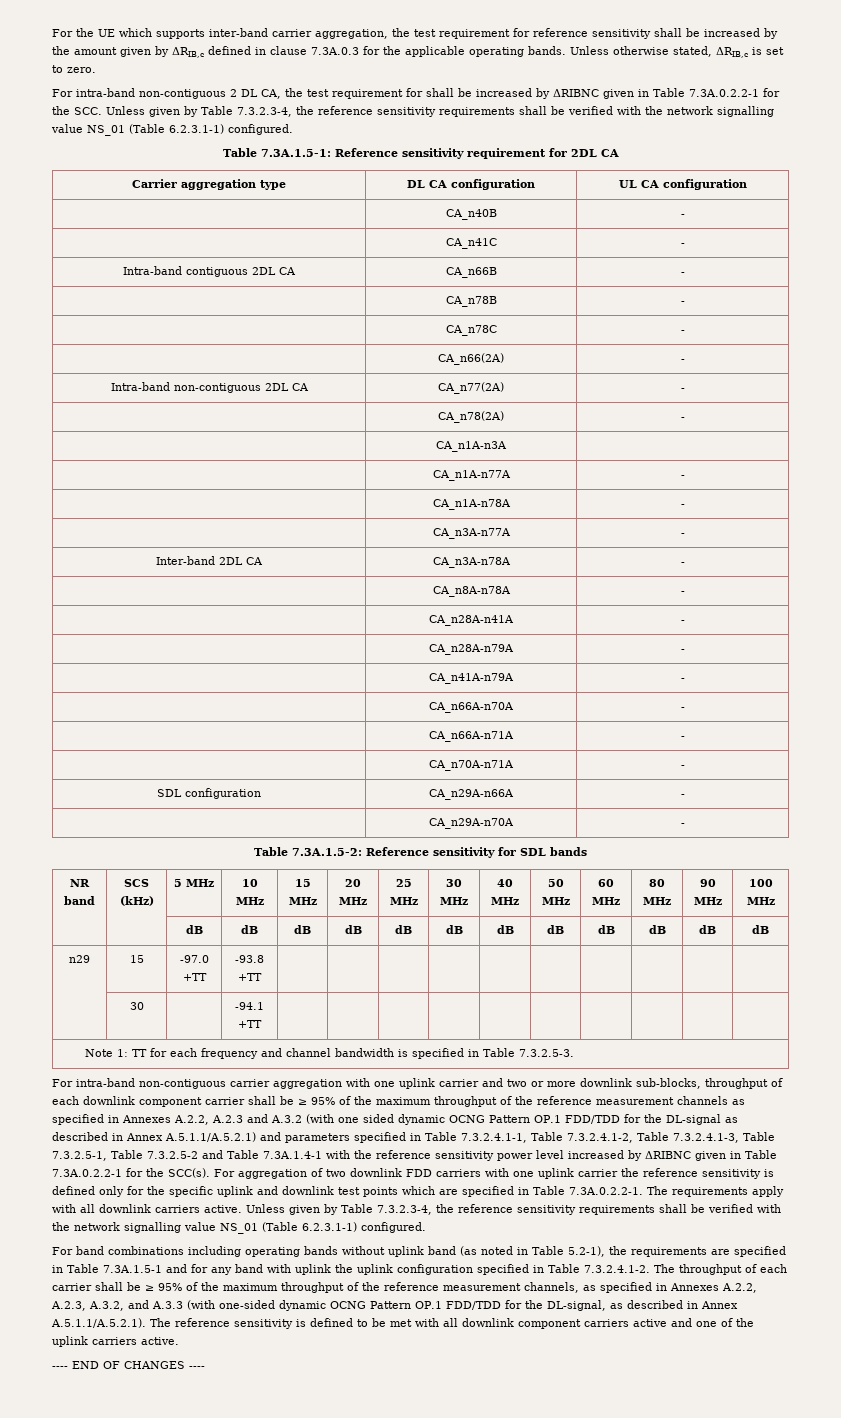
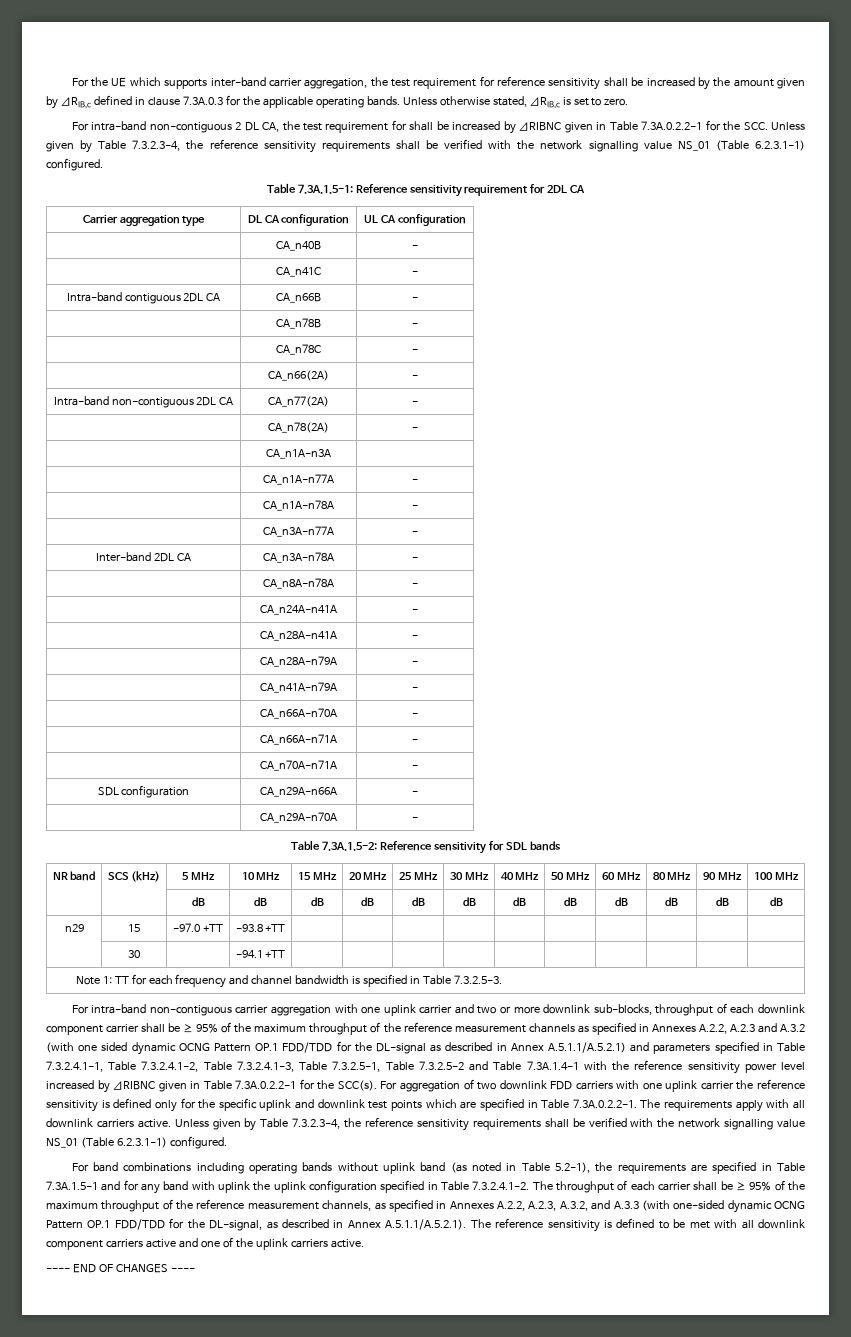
+ | CA_n24A-n41A | -

